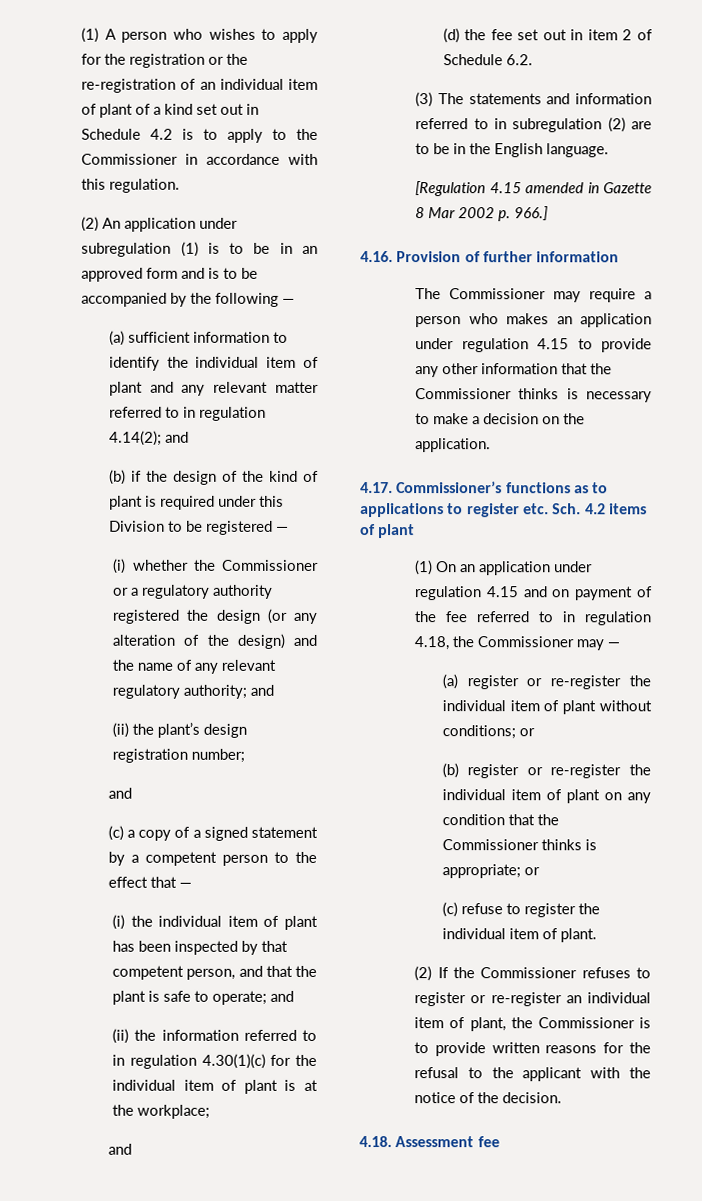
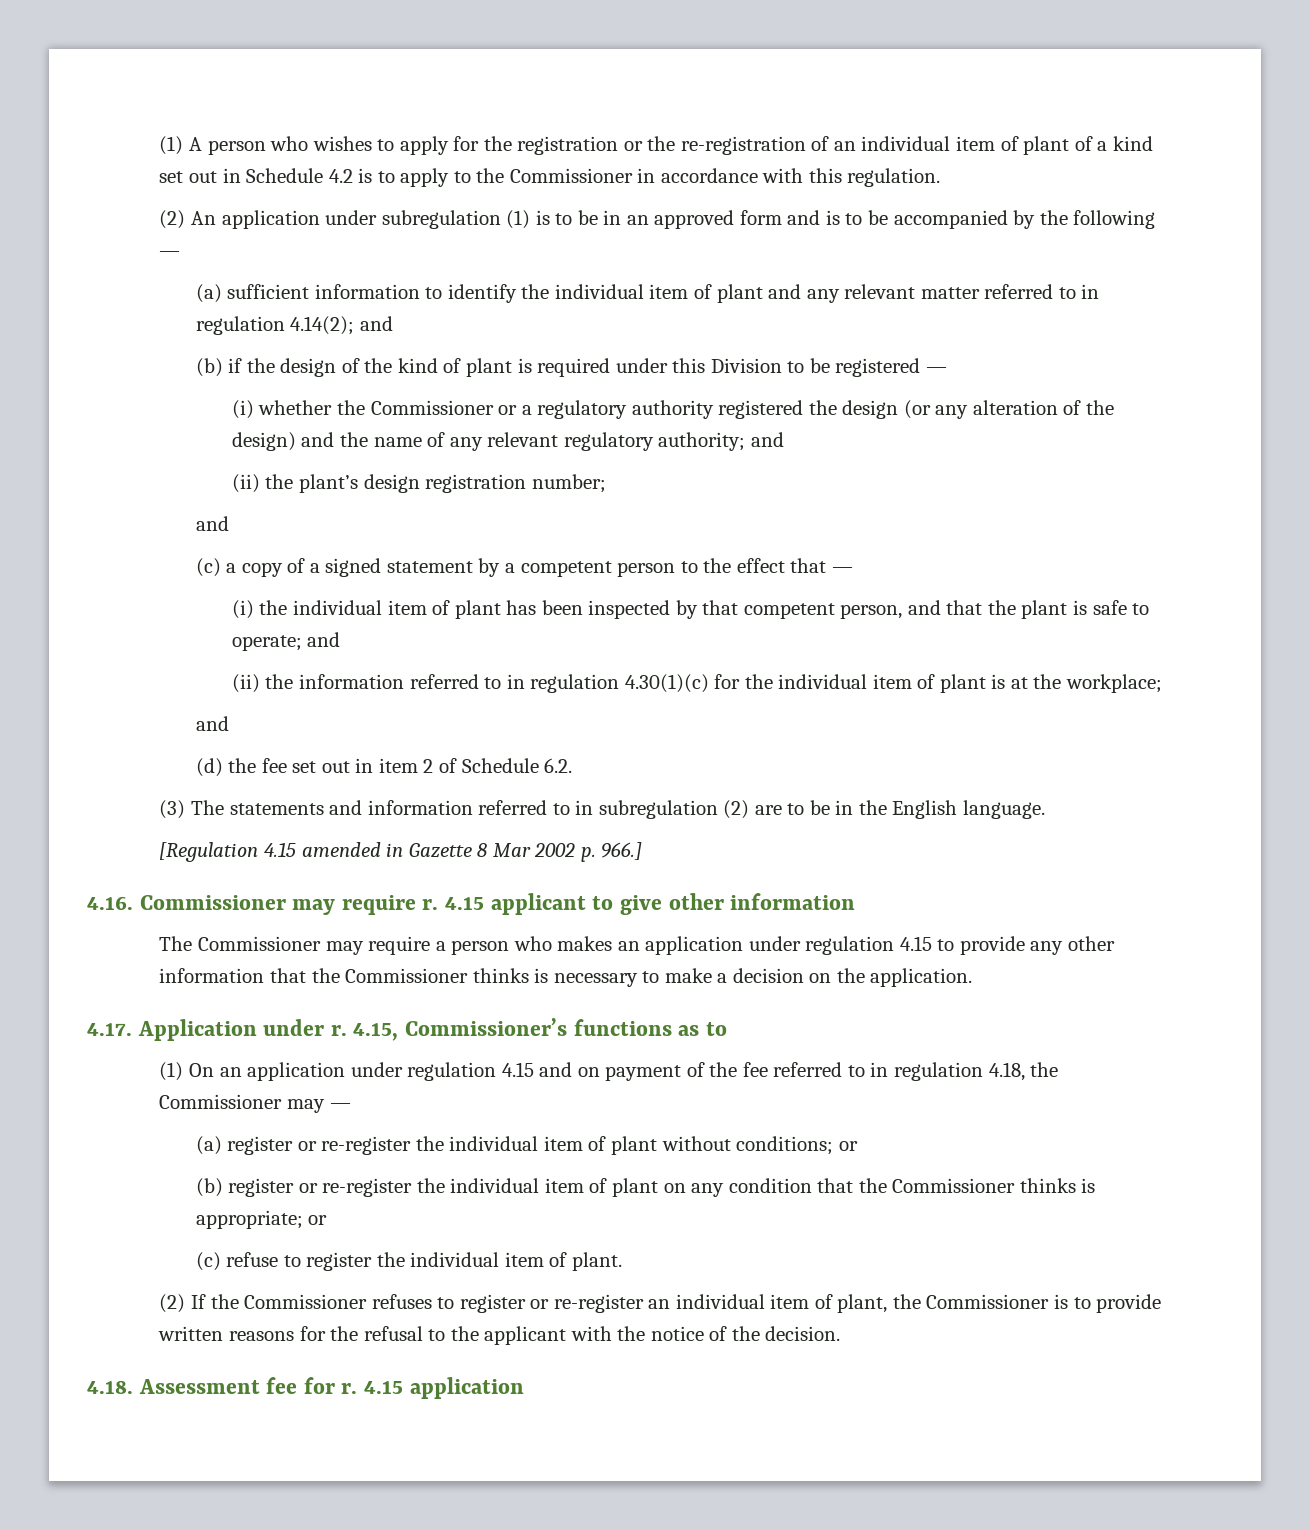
- 4.16. Provision of further information
+ 4.16. Commissioner may require r. 4.15 applicant to give other information
- 4.17. Commissioner’s functions as to applications to register etc. Sch. 4.2 items of plant
+ 4.17. Application under r. 4.15, Commissioner’s functions as to
- 4.18. Assessment fee
+ 4.18. Assessment fee for r. 4.15 application

